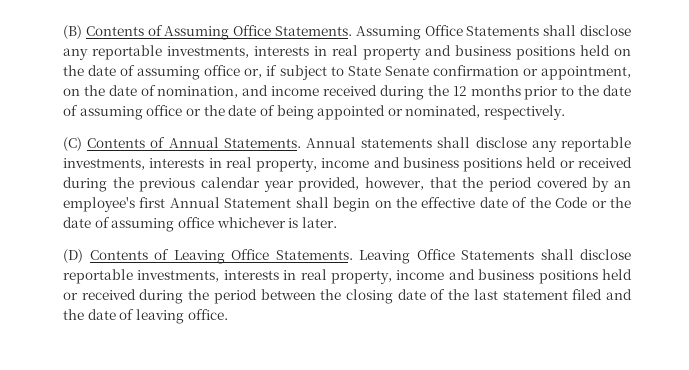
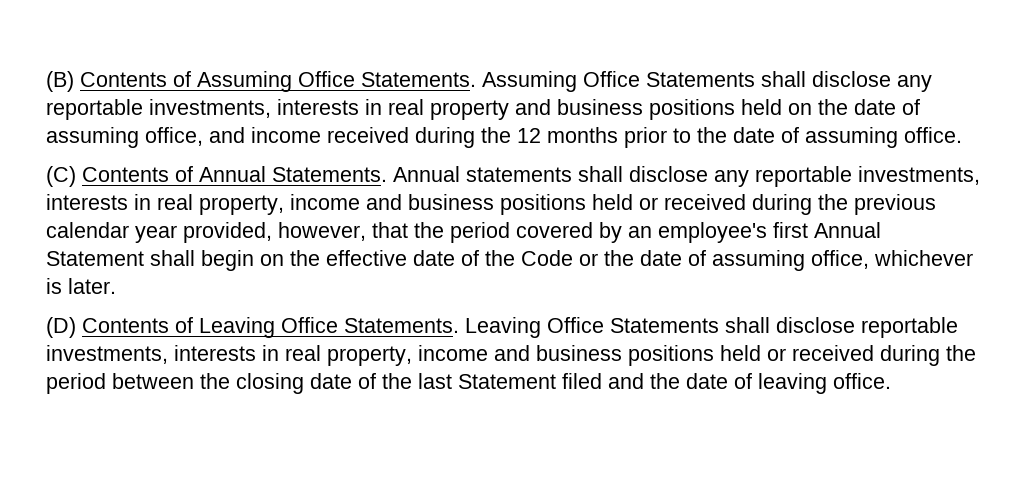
- Assuming Office Statements shall disclose any reportable investments, interests in real property and business positions held on the date of assuming office or, if subject to State Senate confirmation or appointment, on the date of nomination, and income received during the 12 months prior to the date of assuming office or the date of being appointed or nominated, respectively.
+ Assuming Office Statements shall disclose any reportable investments, interests in real property and business positions held on the date of assuming office, and income received during the 12 months prior to the date of assuming office.
- Annual statements shall disclose any reportable investments, interests in real property, income and business positions held or received during the previous calendar year provided, however, that the period covered by an employee's first Annual Statement shall begin on the effective date of the Code or the date of assuming office whichever is later.
+ Annual statements shall disclose any reportable investments, interests in real property, income and business positions held or received during the previous calendar year provided, however, that the period covered by an employee's first Annual Statement shall begin on the effective date of the Code or the date of assuming office, whichever is later.
- Leaving Office Statements shall disclose reportable investments, interests in real property, income and business positions held or received during the period between the closing date of the last statement filed and the date of leaving office.
+ Leaving Office Statements shall disclose reportable investments, interests in real property, income and business positions held or received during the period between the closing date of the last Statement filed and the date of leaving office.

